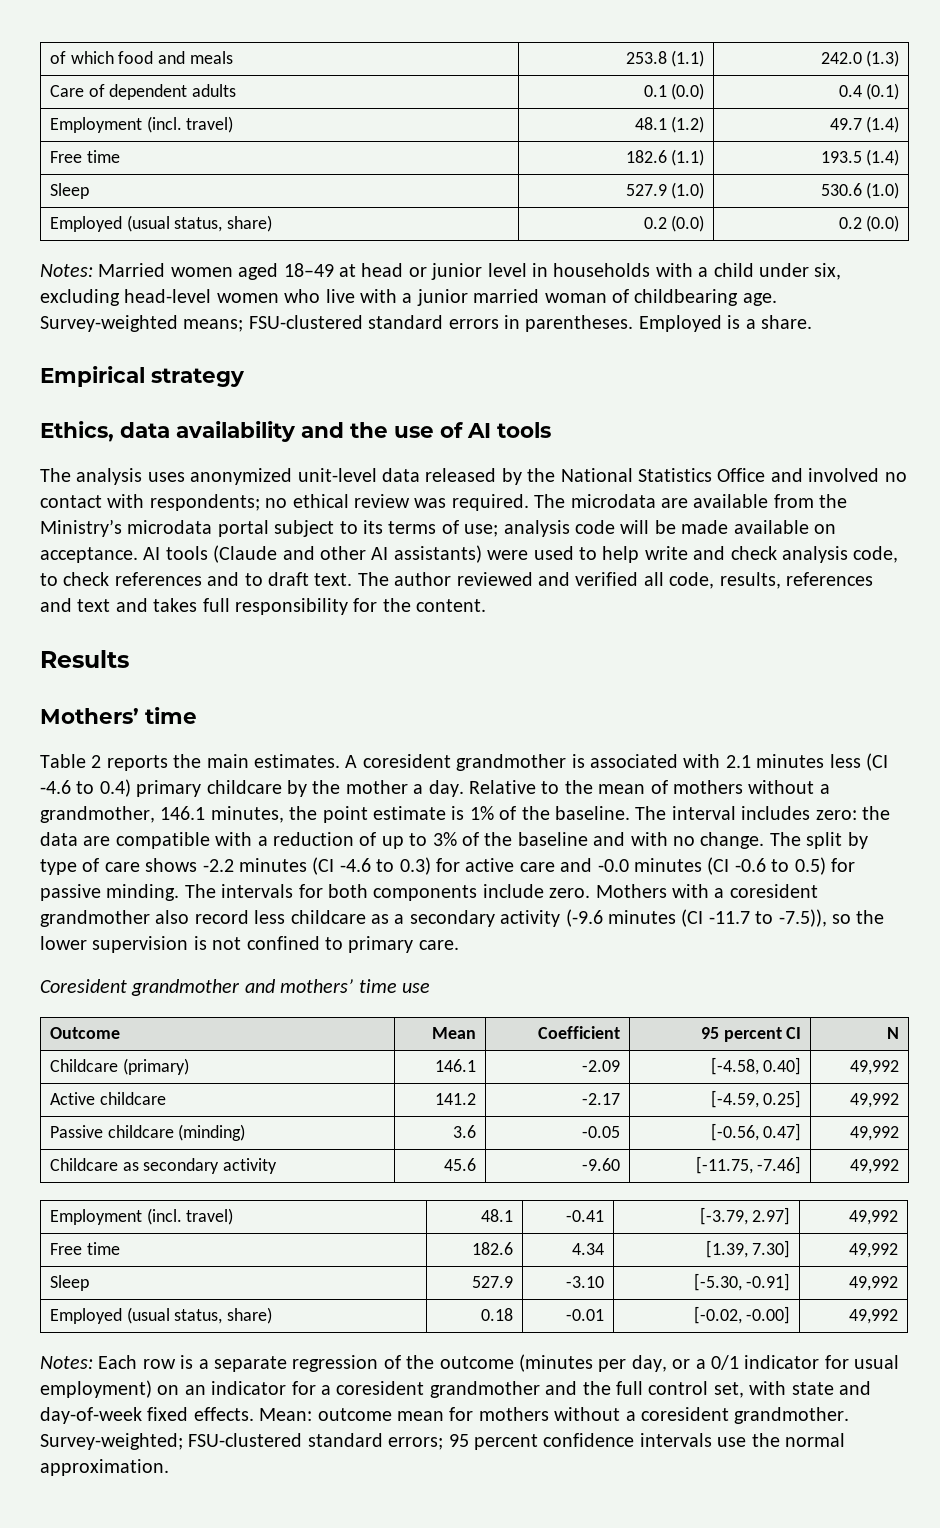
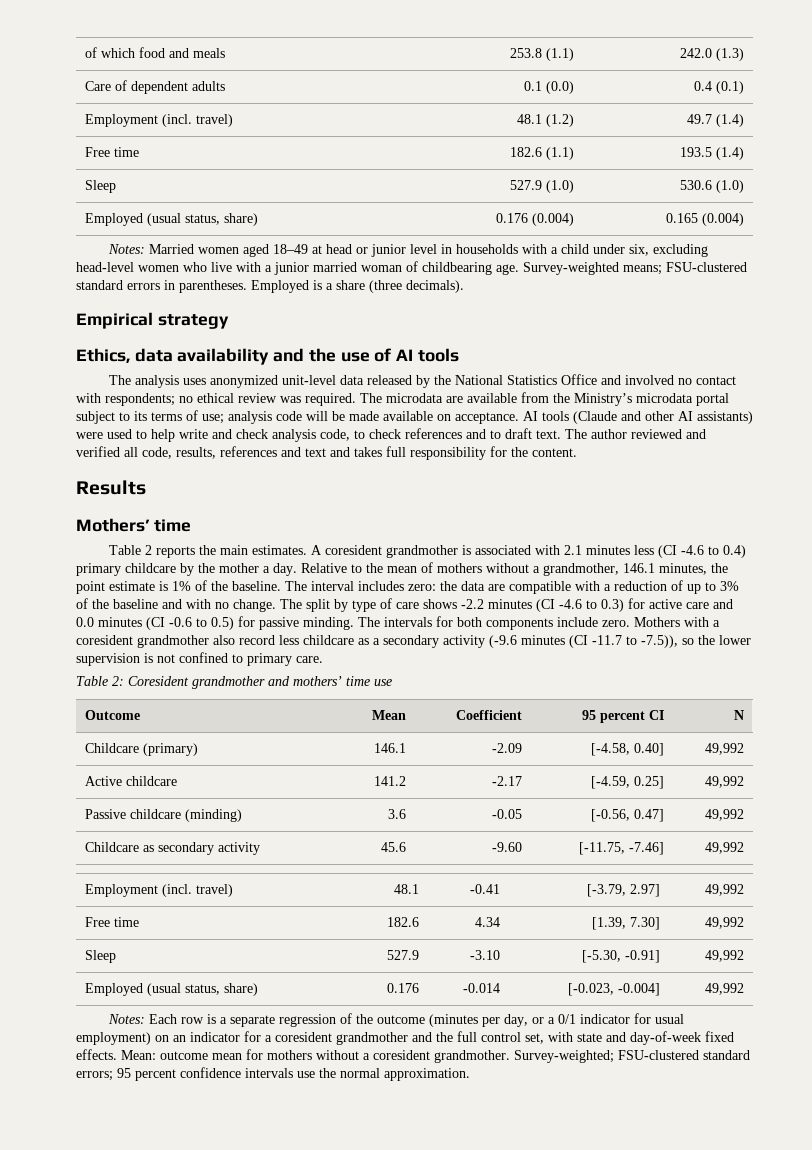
- Employed (usual status, share) | 0.2 (0.0) | 0.2 (0.0)
+ Employed (usual status, share) | 0.176 (0.004) | 0.165 (0.004)
- Employed is a share.
+ Employed is a share (three decimals).
- The split by type of care shows -2.2 minutes (CI -4.6 to 0.3) for active care and -0.0 minutes (CI -0.6 to 0.5) for passive minding.
+ The split by type of care shows -2.2 minutes (CI -4.6 to 0.3) for active care and 0.0 minutes (CI -0.6 to 0.5) for passive minding.
- Coresident grandmother and mothers’ time use
+ Table 2: Coresident grandmother and mothers’ time use
- Employed (usual status, share) | 0.18 | -0.01 | [-0.02, -0.00] | 49,992
+ Employed (usual status, share) | 0.176 | -0.014 | [-0.023, -0.004] | 49,992

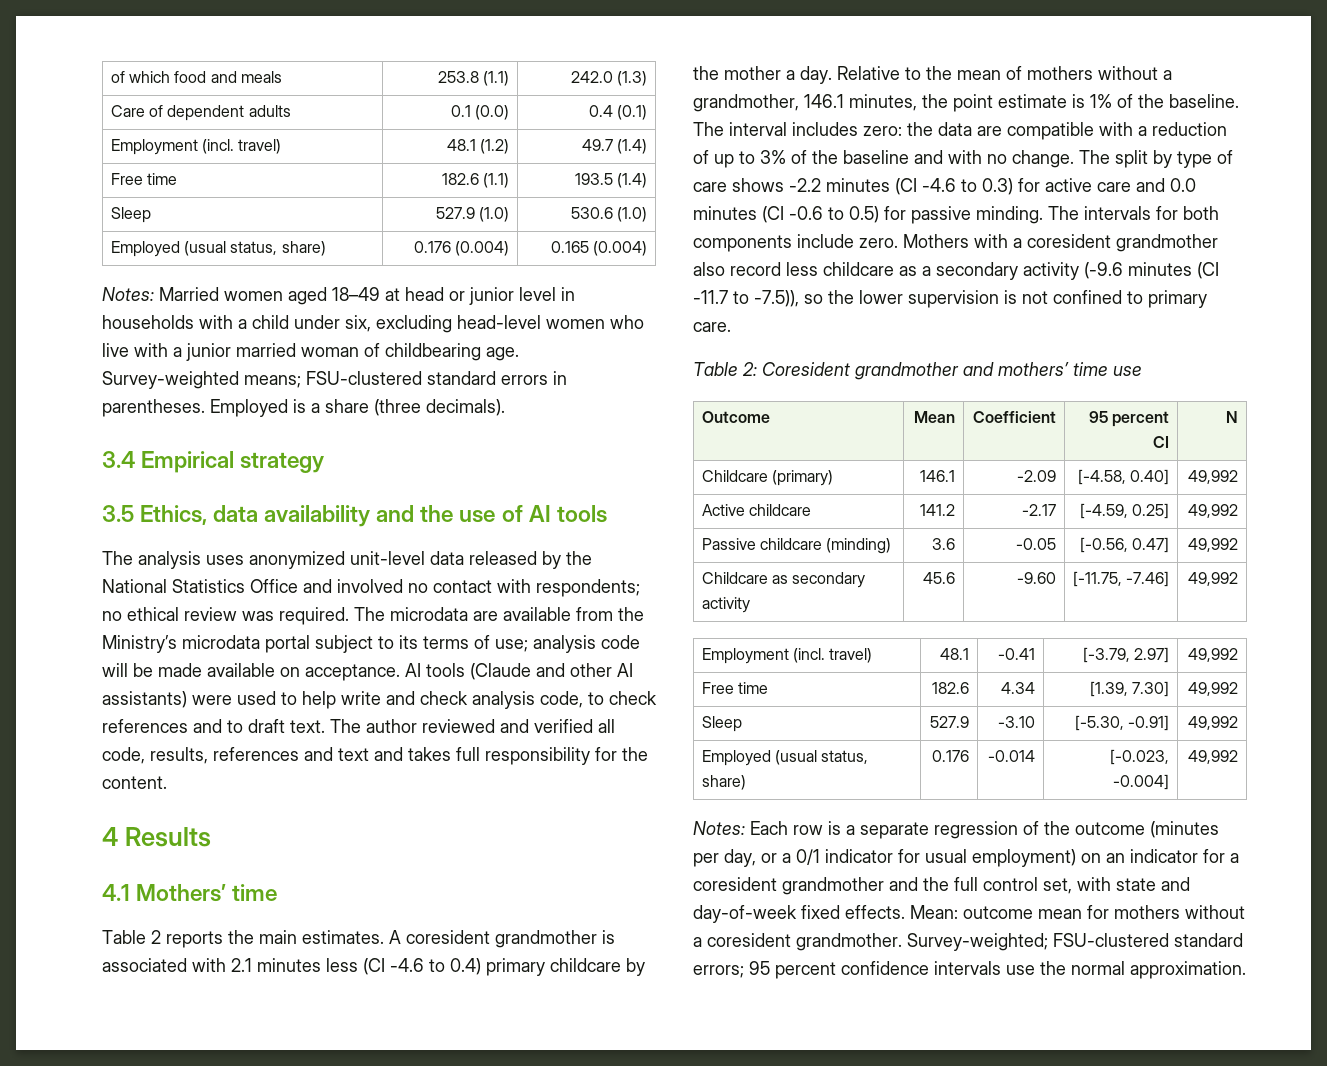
- Empirical strategy
+ 3.4 Empirical strategy
- Ethics, data availability and the use of AI tools
+ 3.5 Ethics, data availability and the use of AI tools
- Results
+ 4 Results
- Mothers’ time
+ 4.1 Mothers’ time

